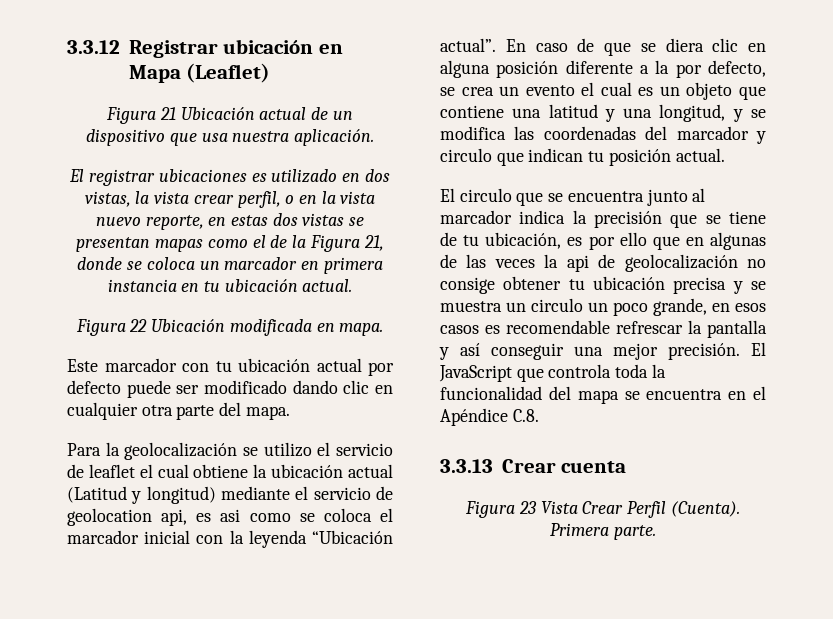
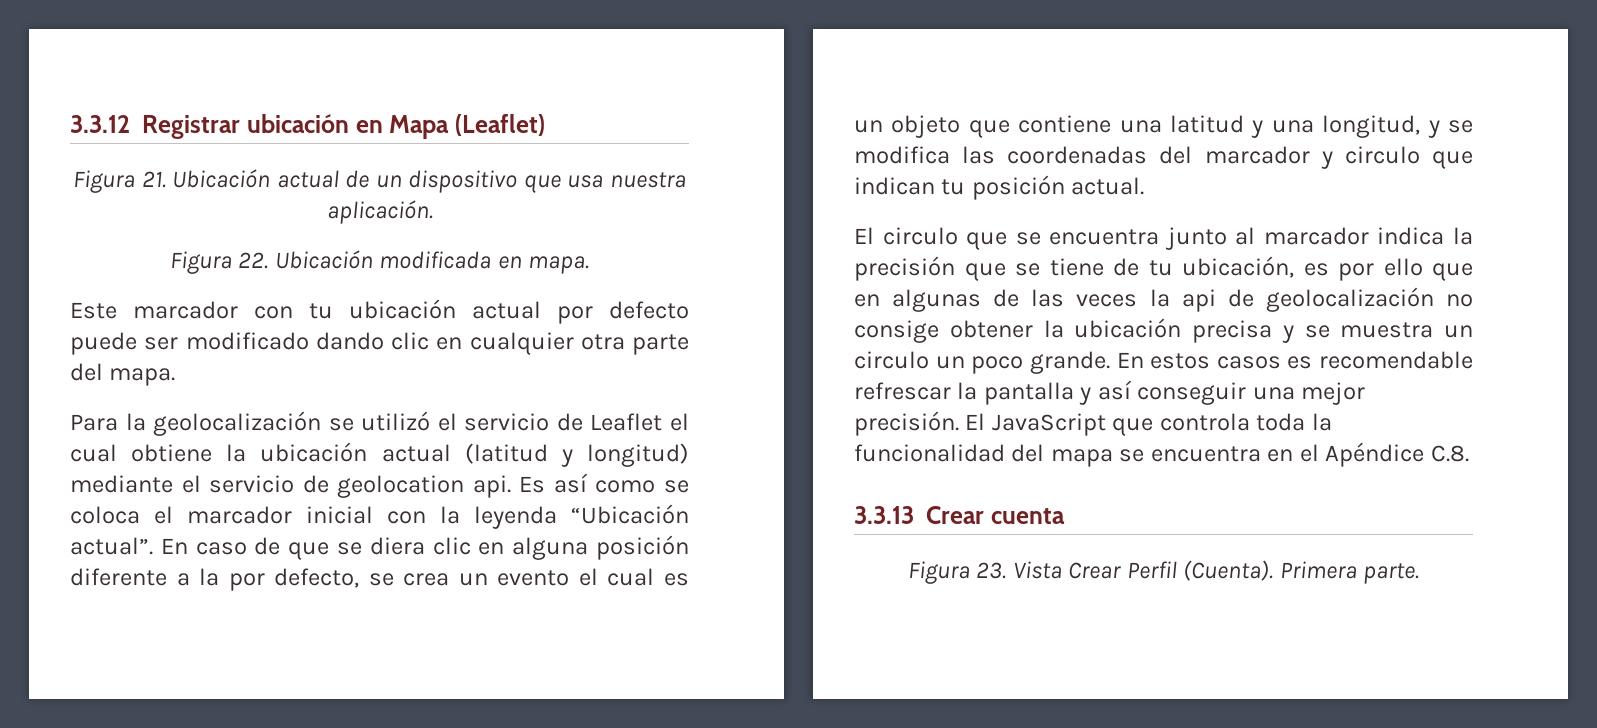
- Figura 21 Ubicación actual de un dispositivo que usa nuestra aplicación.
+ Figura 21. Ubicación actual de un dispositivo que usa nuestra aplicación.
- El registrar ubicaciones es utilizado en dos vistas, la vista crear perfil, o en la vista nuevo reporte, en estas dos vistas se presentan mapas como el de la Figura 21, donde se coloca un marcador en primera instancia en tu ubicación actual.
- Figura 22 Ubicación modificada en mapa.
+ Figura 22. Ubicación modificada en mapa.
- Para la geolocalización se utilizo el servicio de leaflet el cual obtiene la ubicación actual (Latitud y longitud) mediante el servicio de geolocation api, es asi como se coloca el marcador inicial con la leyenda “Ubicación actual”.
+ Para la geolocalización se utilizó el servicio de Leaflet el cual obtiene la ubicación actual (latitud y longitud) mediante el servicio de geolocation api. Es así como se coloca el marcador inicial con la leyenda “Ubicación actual”.
- El circulo que se encuentra junto al marcador indica la precisión que se tiene de tu ubicación, es por ello que en algunas de las veces la api de geolocalización no consige obtener tu ubicación precisa y se muestra un circulo un poco grande, en esos casos es recomendable refrescar la pantalla y así conseguir una mejor precisión.
+ El circulo que se encuentra junto al marcador indica la precisión que se tiene de tu ubicación, es por ello que en algunas de las veces la api de geolocalización no consige obtener la ubicación precisa y se muestra un circulo un poco grande. En estos casos es recomendable refrescar la pantalla y así conseguir una mejor precisión.
- Figura 23 Vista Crear Perfil (Cuenta).
+ Figura 23. Vista Crear Perfil (Cuenta).

